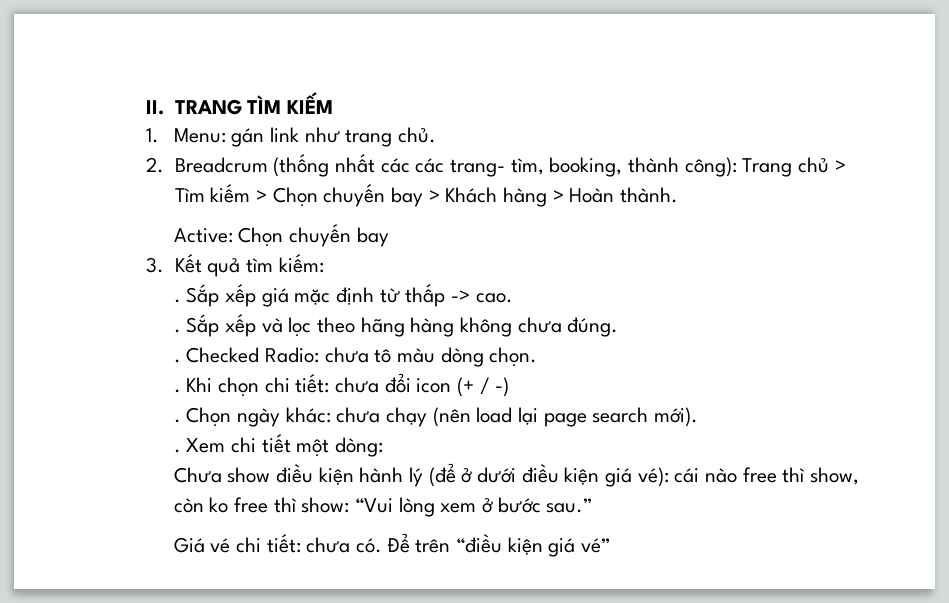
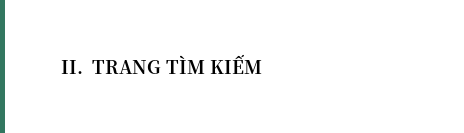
- 1. Menu: gán link như trang chủ.
- 2. Breadcrum (thống nhất các các trang- tìm, booking, thành công): Trang chủ > Tìm kiếm > Chọn chuyến bay > Khách hàng > Hoàn thành.
- Active: Chọn chuyến bay
- 3. Kết quả tìm kiếm:
- . Sắp xếp giá mặc định từ thấp -> cao.
- . Sắp xếp và lọc theo hãng hàng không chưa đúng.
- . Checked Radio: chưa tô màu dòng chọn.
- . Khi chọn chi tiết: chưa đổi icon (+ / -)
- . Chọn ngày khác: chưa chạy (nên load lại page search mới).
- . Xem chi tiết một dòng:
- Chưa show điều kiện hành lý (để ở dưới điều kiện giá vé): cái nào free thì show, còn ko free thì show: “Vui lòng xem ở bước sau.”
- Giá vé chi tiết: chưa có. Để trên “điều kiện giá vé”

